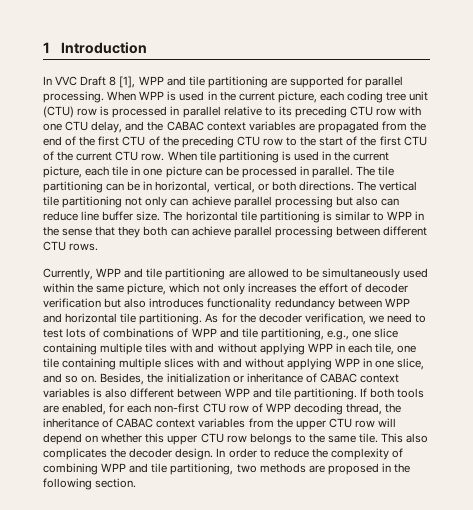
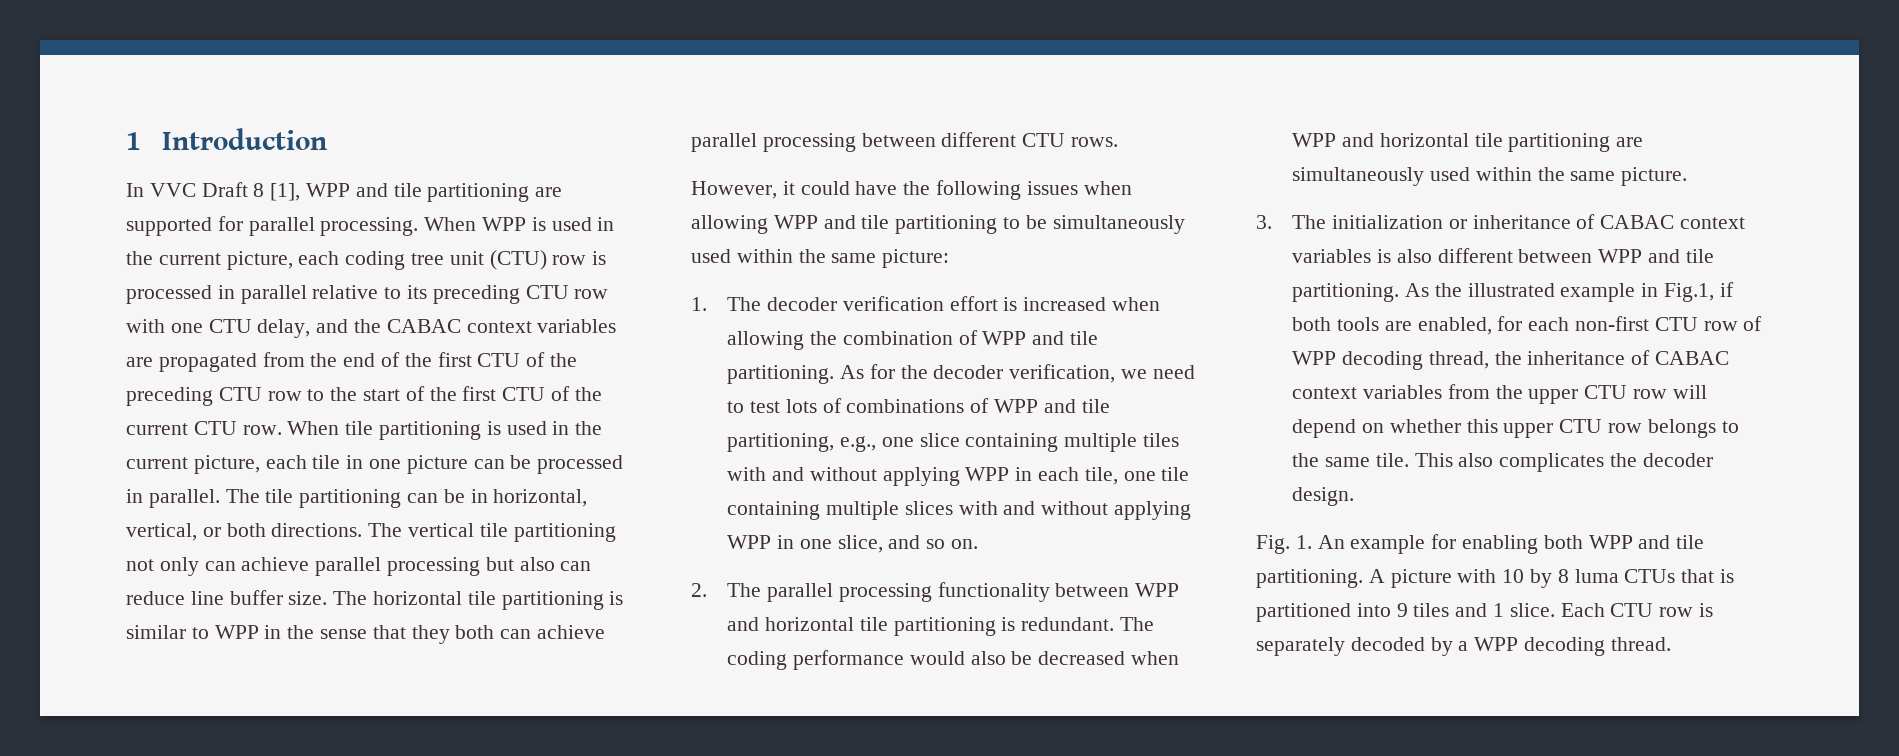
- Currently, WPP and tile partitioning are allowed to be simultaneously used within the same picture, which not only increases the effort of decoder verification but also introduces functionality redundancy between WPP and horizontal tile partitioning.
+ However, it could have the following issues when allowing WPP and tile partitioning to be simultaneously used within the same picture:
+ 1. The decoder verification effort is increased when allowing the combination of WPP and tile partitioning.
- As for the decoder verification, we need to test lots of combinations of WPP and tile partitioning, e.g., one slice containing multiple tiles with and without applying WPP in each tile, one tile containing multiple slices with and without applying WPP in one slice, and so on. Besides, the initialization or inheritance of CABAC context variables is also different between WPP and tile partitioning.
+ As for the decoder verification, we need to test lots of combinations of WPP and tile partitioning, e.g., one slice containing multiple tiles with and without applying WPP in each tile, one tile containing multiple slices with and without applying WPP in one slice, and so on.
+ 2. The parallel processing functionality between WPP and horizontal tile partitioning is redundant. The coding performance would also be decreased when WPP and horizontal tile partitioning are simultaneously used within the same picture.
+ 3. The initialization or inheritance of CABAC context variables is also different between WPP and tile partitioning.
- If both tools are enabled, for each non-first CTU row of WPP decoding thread, the inheritance of CABAC context variables from the upper CTU row will depend on whether this upper CTU row belongs to the same tile.
+ As the illustrated example in Fig.1, if both tools are enabled, for each non-first CTU row of WPP decoding thread, the inheritance of CABAC context variables from the upper CTU row will depend on whether this upper CTU row belongs to the same tile.
- This also complicates the decoder design. In order to reduce the complexity of combining WPP and tile partitioning, two methods are proposed in the following section.
+ This also complicates the decoder design.
+ Fig. 1. An example for enabling both WPP and tile partitioning. A picture with 10 by 8 luma CTUs that is partitioned into 9 tiles and 1 slice. Each CTU row is separately decoded by a WPP decoding thread.

